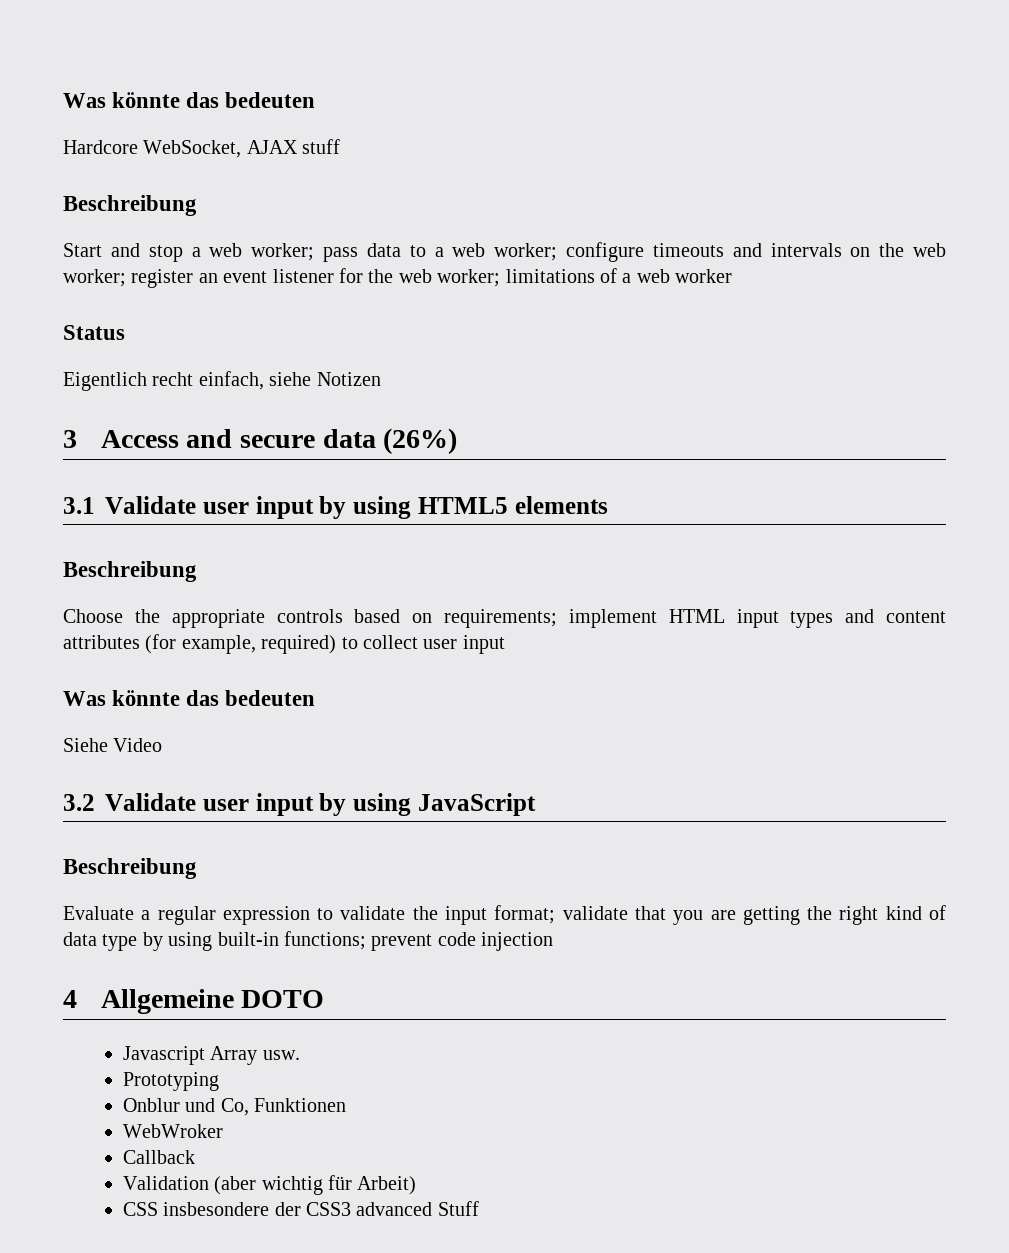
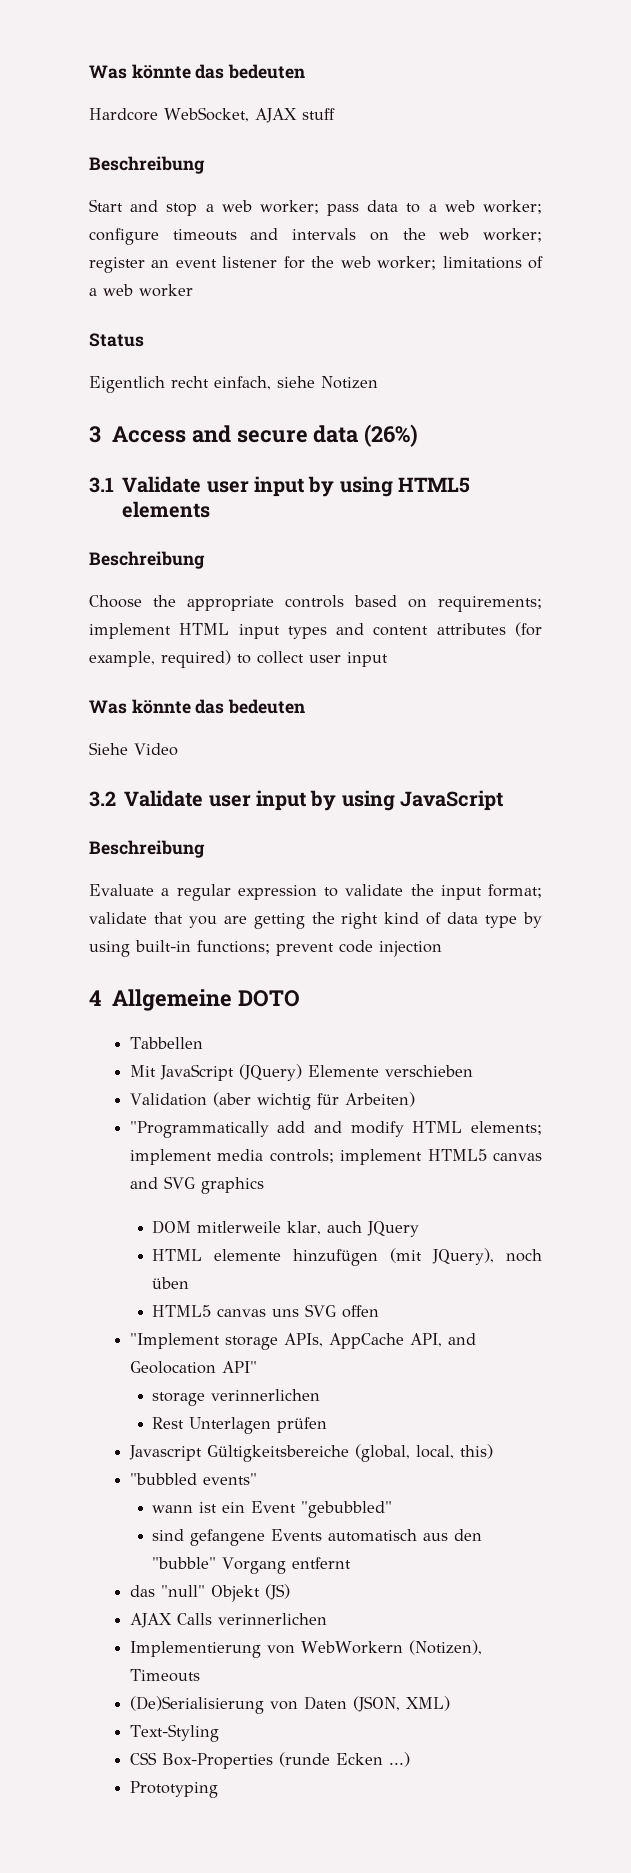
- Javascript Array usw.
+ Tabbellen
+ Mit JavaScript (JQuery) Elemente verschieben
+ Validation (aber wichtig für Arbeiten)
+ "Programmatically add and modify HTML elements; implement media controls; implement HTML5 canvas and SVG graphics
+ DOM mitlerweile klar, auch JQuery
+ HTML elemente hinzufügen (mit JQuery), noch üben
+ HTML5 canvas uns SVG offen
+ "Implement storage APIs, AppCache API, and Geolocation API"
+ storage verinnerlichen
+ Rest Unterlagen prüfen
+ Javascript Gültigkeitsbereiche (global, local, this)
+ "bubbled events"
+ wann ist ein Event "gebubbled"
+ sind gefangene Events automatisch aus den "bubble" Vorgang entfernt
+ das "null" Objekt (JS)
+ AJAX Calls verinnerlichen
+ Implementierung von WebWorkern (Notizen), Timeouts
+ (De)Serialisierung von Daten (JSON, XML)
+ Text-Styling
+ CSS Box-Properties (runde Ecken ...)
  Prototyping
- Onblur und Co, Funktionen
- WebWroker
- Callback
- Validation (aber wichtig für Arbeit)
- CSS insbesondere der CSS3 advanced Stuff

